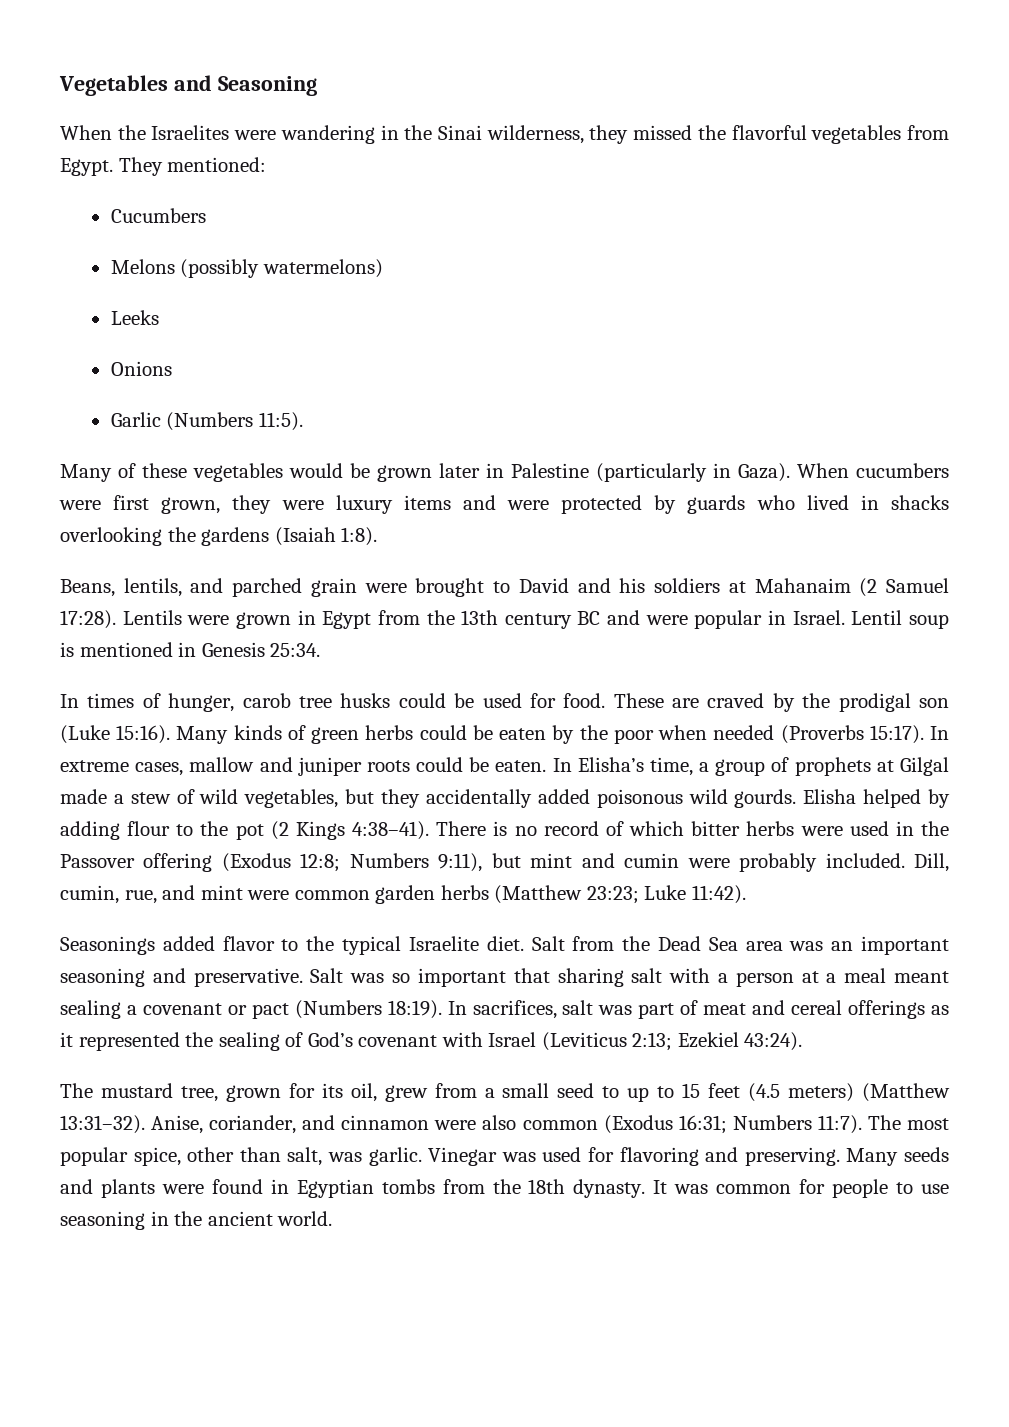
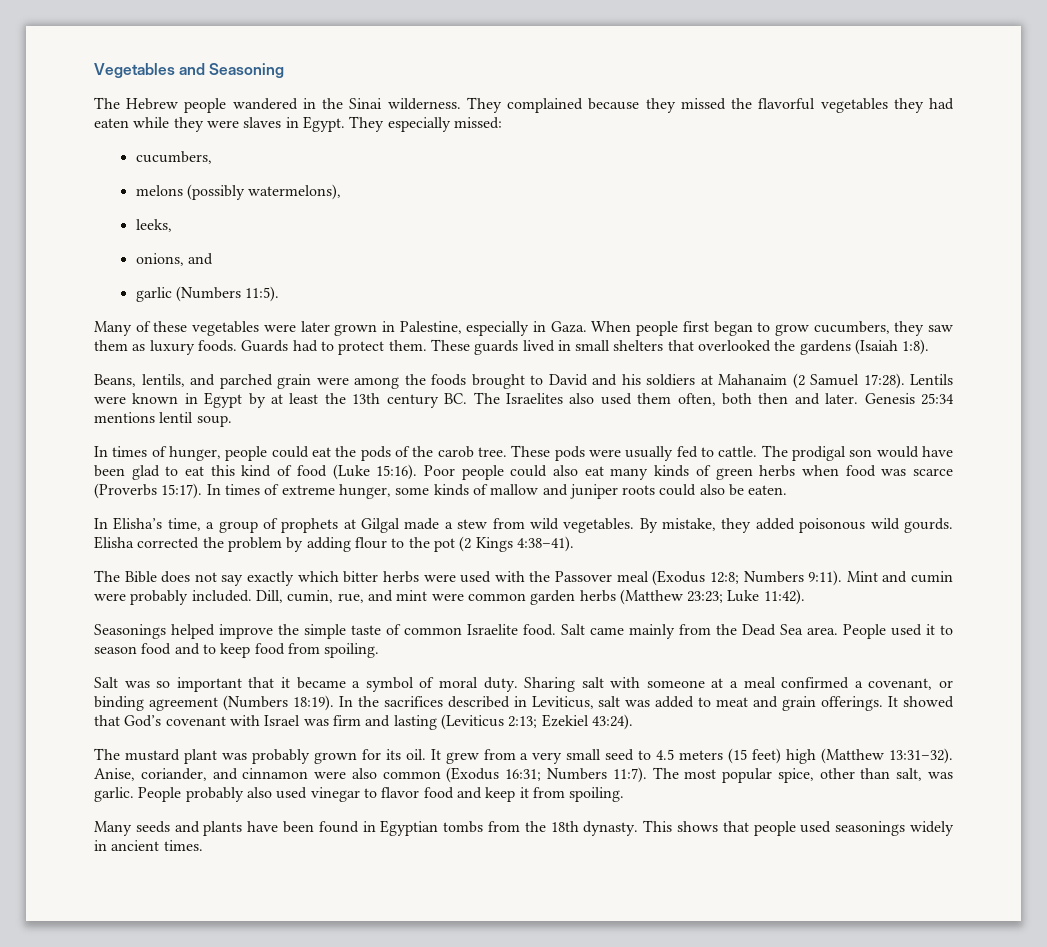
- When the Israelites were wandering in the Sinai wilderness, they missed the flavorful vegetables from Egypt. They mentioned:
- Cucumbers
- Melons (possibly watermelons)
- Leeks
- Onions
- Garlic (Numbers 11:5).
+ The Hebrew people wandered in the Sinai wilderness. They complained because they missed the flavorful vegetables they had eaten while they were slaves in Egypt. They especially missed:
+ cucumbers,
+ melons (possibly watermelons),
+ leeks,
+ onions, and
+ garlic (Numbers 11:5).
- Many of these vegetables would be grown later in Palestine (particularly in Gaza). When cucumbers were first grown, they were luxury items and were protected by guards who lived in shacks overlooking the gardens (Isaiah 1:8).
+ Many of these vegetables were later grown in Palestine, especially in Gaza. When people first began to grow cucumbers, they saw them as luxury foods. Guards had to protect them. These guards lived in small shelters that overlooked the gardens (Isaiah 1:8).
- Beans, lentils, and parched grain were brought to David and his soldiers at Mahanaim (2 Samuel 17:28).
+ Beans, lentils, and parched grain were among the foods brought to David and his soldiers at Mahanaim (2 Samuel 17:28).
- Lentils were grown in Egypt from the 13th century BC and were popular in Israel. Lentil soup is mentioned in Genesis 25:34.
- In times of hunger, carob tree husks could be used for food. These are craved by the prodigal son (Luke 15:16). Many kinds of green herbs could be eaten by the poor when needed (Proverbs 15:17). In extreme cases, mallow and juniper roots could be eaten. In Elisha’s time, a group of prophets at Gilgal made a stew of wild vegetables, but they accidentally added poisonous wild gourds.
+ Lentils were known in Egypt by at least the 13th century BC. The Israelites also used them often, both then and later. Genesis 25:34 mentions lentil soup.
+ In times of hunger, people could eat the pods of the carob tree. These pods were usually fed to cattle. The prodigal son would have been glad to eat this kind of food (Luke 15:16). Poor people could also eat many kinds of green herbs when food was scarce (Proverbs 15:17). In times of extreme hunger, some kinds of mallow and juniper roots could also be eaten.
+ In Elisha’s time, a group of prophets at Gilgal made a stew from wild vegetables. By mistake, they added poisonous wild gourds.
- Elisha helped by adding flour to the pot (2 Kings 4:38–41). There is no record of which bitter herbs were used in the Passover offering (Exodus 12:8; Numbers 9:11), but mint and cumin were probably included.
+ Elisha corrected the problem by adding flour to the pot (2 Kings 4:38–41).
+ The Bible does not say exactly which bitter herbs were used with the Passover meal (Exodus 12:8; Numbers 9:11). Mint and cumin were probably included.
- Seasonings added flavor to the typical Israelite diet. Salt from the Dead Sea area was an important seasoning and preservative. Salt was so important that sharing salt with a person at a meal meant sealing a covenant or pact (Numbers 18:19). In sacrifices, salt was part of meat and cereal offerings as it represented the sealing of God’s covenant with Israel (Leviticus 2:13; Ezekiel 43:24).
+ Seasonings helped improve the simple taste of common Israelite food. Salt came mainly from the Dead Sea area. People used it to season food and to keep food from spoiling.
+ Salt was so important that it became a symbol of moral duty. Sharing salt with someone at a meal confirmed a covenant, or binding agreement (Numbers 18:19). In the sacrifices described in Leviticus, salt was added to meat and grain offerings. It showed that God’s covenant with Israel was firm and lasting (Leviticus 2:13; Ezekiel 43:24).
- The mustard tree, grown for its oil, grew from a small seed to up to 15 feet (4.5 meters) (Matthew 13:31–32).
+ The mustard plant was probably grown for its oil. It grew from a very small seed to 4.5 meters (15 feet) high (Matthew 13:31–32).
- Vinegar was used for flavoring and preserving. Many seeds and plants were found in Egyptian tombs from the 18th dynasty.
+ People probably also used vinegar to flavor food and keep it from spoiling.
+ Many seeds and plants have been found in Egyptian tombs from the 18th dynasty.
- It was common for people to use seasoning in the ancient world.
+ This shows that people used seasonings widely in ancient times.

